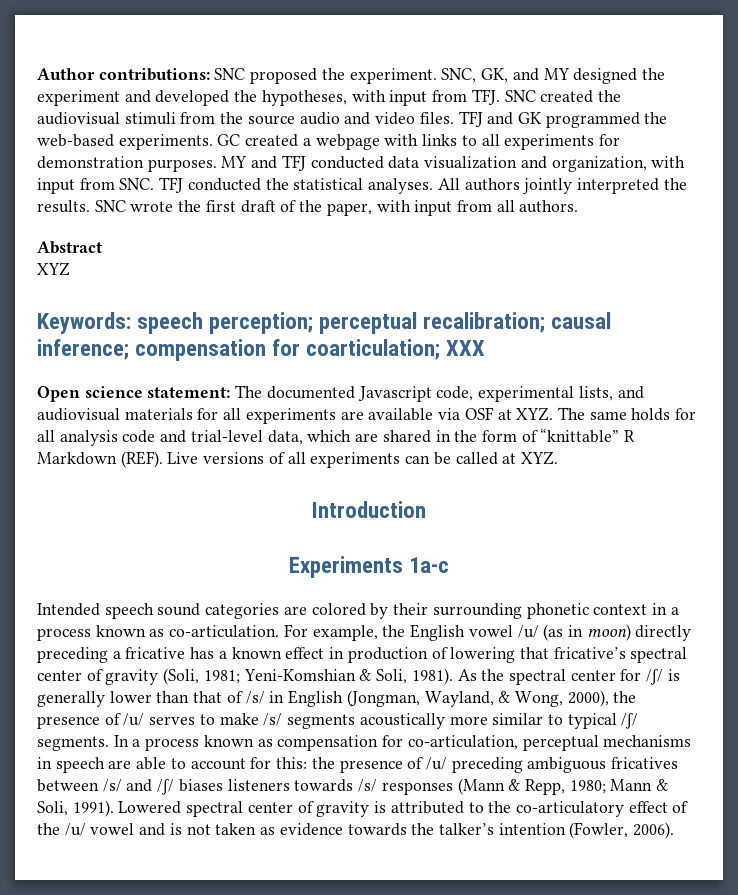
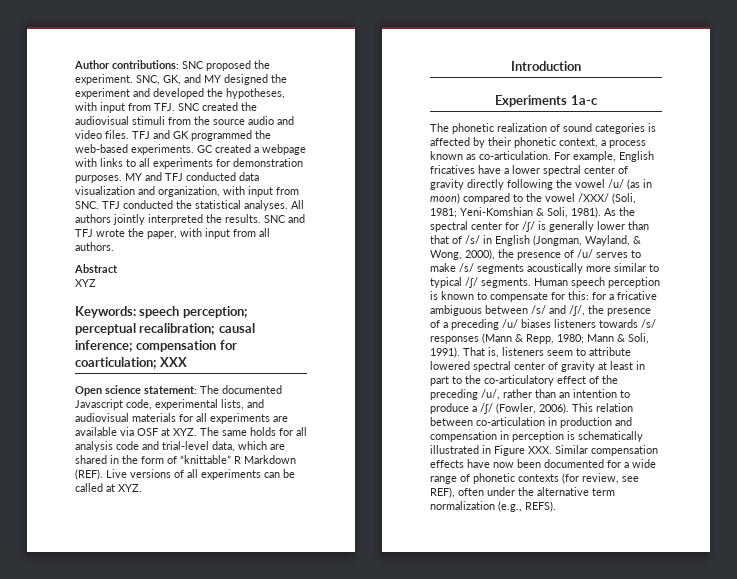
- SNC wrote the first draft of the paper, with input from all authors.
+ SNC and TFJ wrote the paper, with input from all authors.
- Intended speech sound categories are colored by their surrounding phonetic context in a process known as co-articulation.
+ The phonetic realization of sound categories is affected by their phonetic context, a process known as co-articulation.
- For example, the English vowel /u/ (as in moon) directly preceding a fricative has a known effect in production of lowering that fricative’s spectral center of gravity (Soli, 1981; Yeni-Komshian & Soli, 1981).
+ For example, English fricatives have a lower spectral center of gravity directly following the vowel /u/ (as in moon) compared to the vowel /XXX/ (Soli, 1981; Yeni-Komshian & Soli, 1981).
- In a process known as compensation for co-articulation, perceptual mechanisms in speech are able to account for this: the presence of /u/ preceding ambiguous fricatives between /s/ and /ʃ/ biases listeners towards /s/ responses (Mann & Repp, 1980; Mann & Soli, 1991).
+ Human speech perception is known to compensate for this: for a fricative ambiguous between /s/ and /ʃ/, the presence of a preceding /u/ biases listeners towards /s/ responses (Mann & Repp, 1980; Mann & Soli, 1991).
- Lowered spectral center of gravity is attributed to the co-articulatory effect of the /u/ vowel and is not taken as evidence towards the talker’s intention (Fowler, 2006).
+ That is, listeners seem to attribute lowered spectral center of gravity at least in part to the co-articulatory effect of the preceding /u/, rather than an intention to produce a /ʃ/ (Fowler, 2006). This relation between co-articulation in production and compensation in perception is schematically illustrated in Figure XXX. Similar compensation effects have now been documented for a wide range of phonetic contexts (for review, see REF), often under the alternative term normalization (e.g., REFS).

